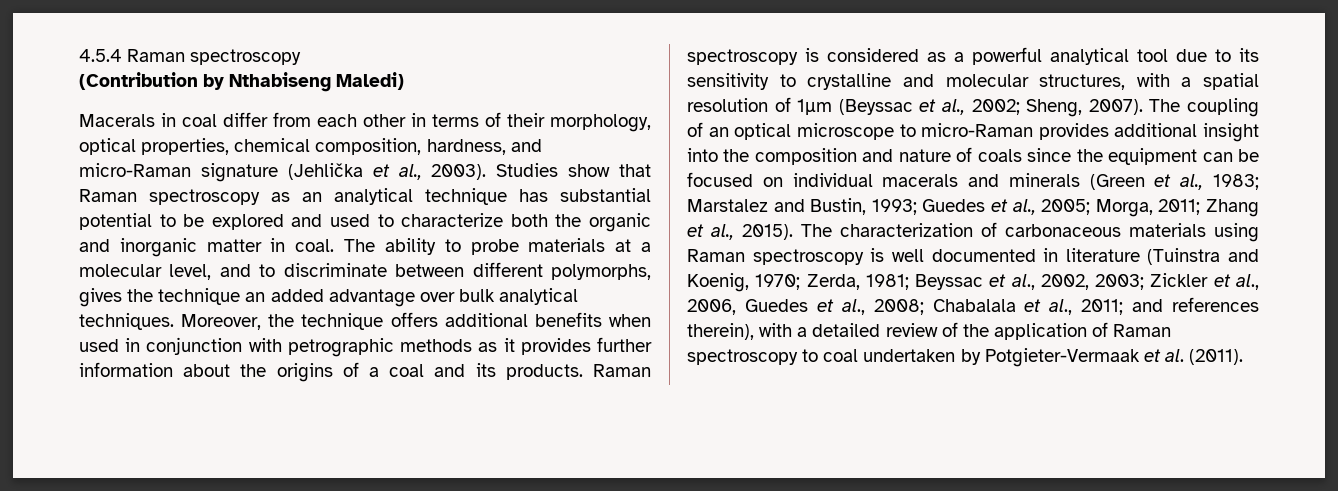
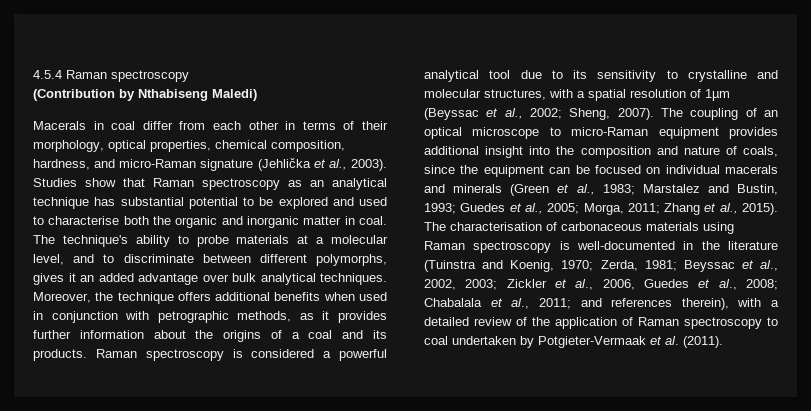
- Studies show that Raman spectroscopy as an analytical technique has substantial potential to be explored and used to characterize both the organic and inorganic matter in coal.
+ Studies show that Raman spectroscopy as an analytical technique has substantial potential to be explored and used to characterise both the organic and inorganic matter in coal.
- The ability to probe materials at a molecular level, and to discriminate between different polymorphs, gives the technique an added advantage over bulk analytical techniques.
+ The technique's ability to probe materials at a molecular level, and to discriminate between different polymorphs, gives it an added advantage over bulk analytical techniques.
- Moreover, the technique offers additional benefits when used in conjunction with petrographic methods as it provides further information about the origins of a coal and its products.
+ Moreover, the technique offers additional benefits when used in conjunction with petrographic methods, as it provides further information about the origins of a coal and its products.
- Raman spectroscopy is considered as a powerful analytical tool due to its sensitivity to crystalline and molecular structures, with a spatial resolution of 1µm (Beyssac et al., 2002; Sheng, 2007).
+ Raman spectroscopy is considered a powerful analytical tool due to its sensitivity to crystalline and molecular structures, with a spatial resolution of 1µm (Beyssac et al., 2002; Sheng, 2007).
- The coupling of an optical microscope to micro-Raman provides additional insight into the composition and nature of coals since the equipment can be focused on individual macerals and minerals (Green et al., 1983; Marstalez and Bustin, 1993; Guedes et al., 2005; Morga, 2011; Zhang et al., 2015).
+ The coupling of an optical microscope to micro-Raman equipment provides additional insight into the composition and nature of coals, since the equipment can be focused on individual macerals and minerals (Green et al., 1983; Marstalez and Bustin, 1993; Guedes et al., 2005; Morga, 2011; Zhang et al., 2015).
- The characterization of carbonaceous materials using Raman spectroscopy is well documented in literature (Tuinstra and Koenig, 1970; Zerda, 1981; Beyssac et al., 2002, 2003; Zickler et al., 2006, Guedes et al., 2008; Chabalala et al., 2011; and references therein), with a detailed review of the application of Raman spectroscopy to coal undertaken by Potgieter-Vermaak et al. (2011).
+ The characterisation of carbonaceous materials using Raman spectroscopy is well-documented in the literature (Tuinstra and Koenig, 1970; Zerda, 1981; Beyssac et al., 2002, 2003; Zickler et al., 2006, Guedes et al., 2008; Chabalala et al., 2011; and references therein), with a detailed review of the application of Raman spectroscopy to coal undertaken by Potgieter-Vermaak et al. (2011).

